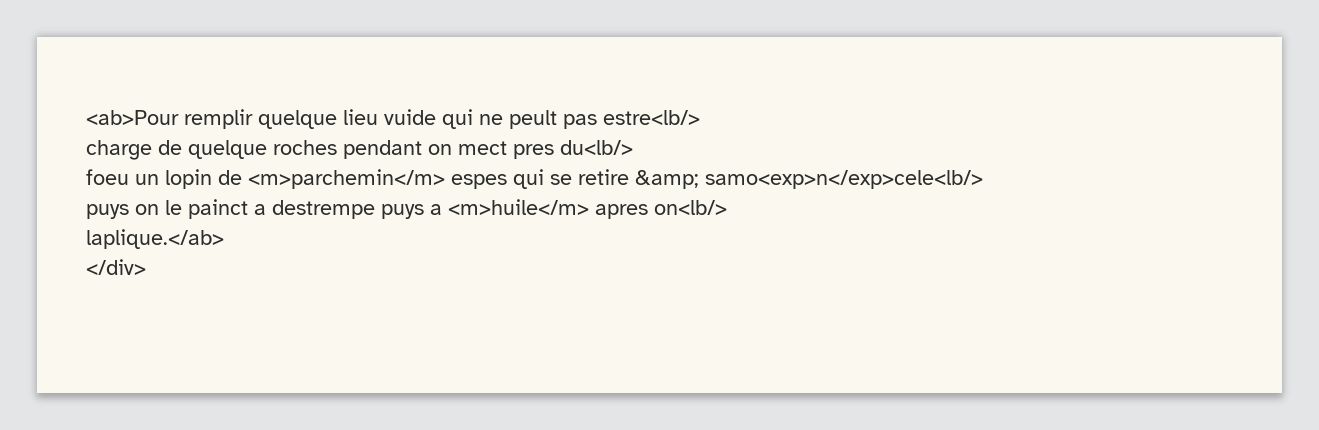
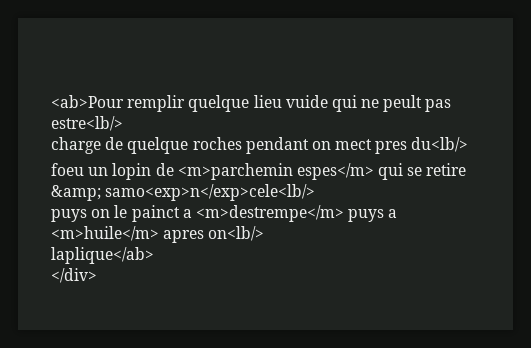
- foeu un lopin de <m>parchemin</m> espes qui se retire &amp; samo<exp>n</exp>cele<lb/>
+ foeu un lopin de <m>parchemin espes</m> qui se retire &amp; samo<exp>n</exp>cele<lb/>
- puys on le painct a destrempe puys a <m>huile</m> apres on<lb/>
+ puys on le painct a <m>destrempe</m> puys a <m>huile</m> apres on<lb/>
- laplique.</ab>
+ laplique</ab>

